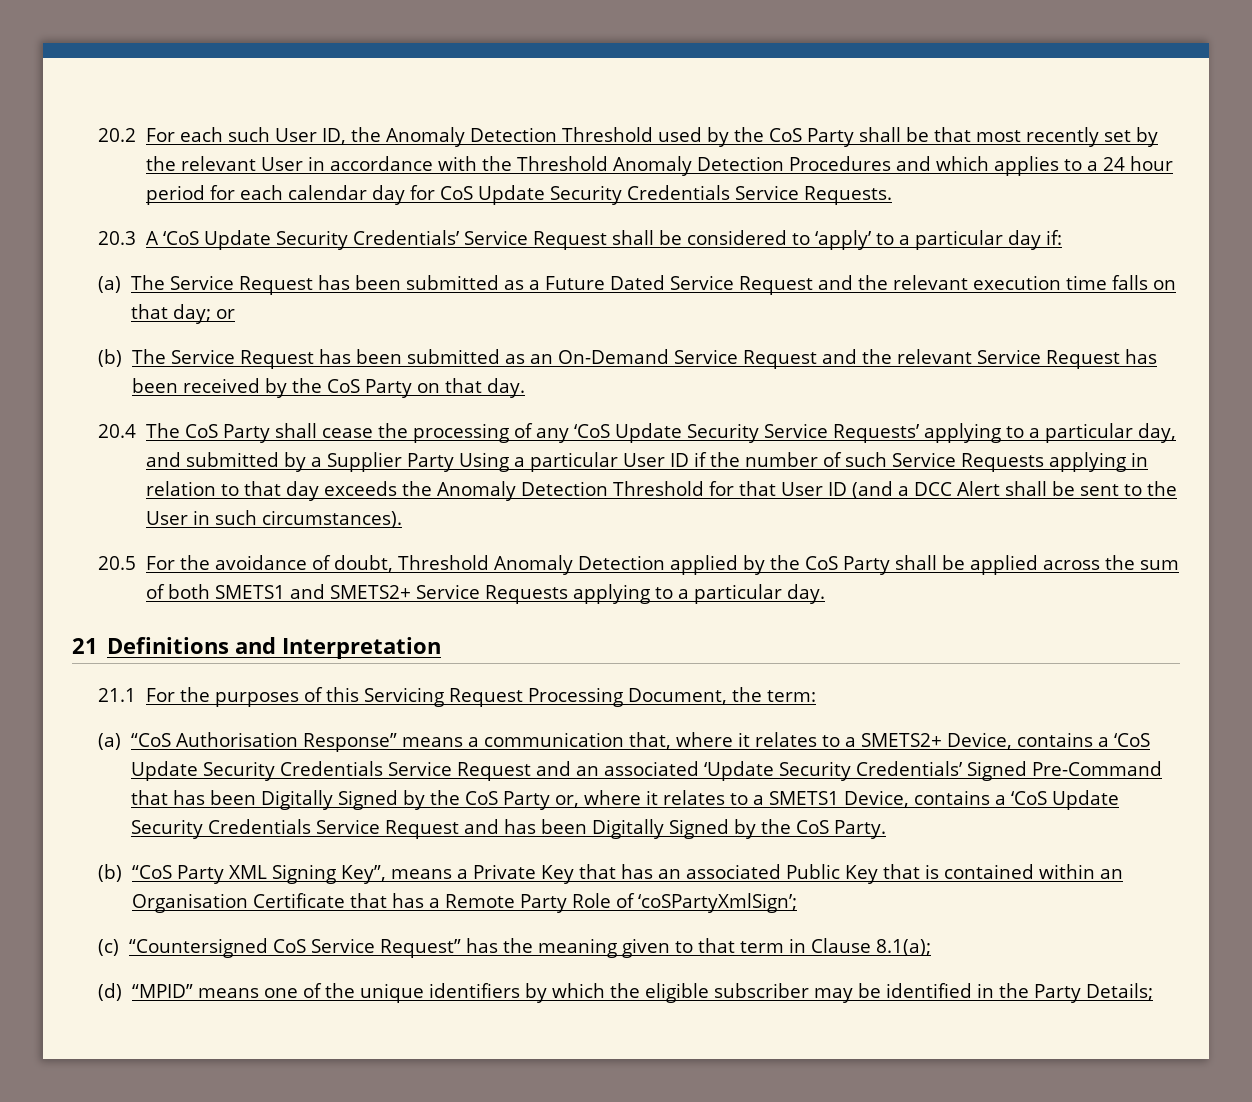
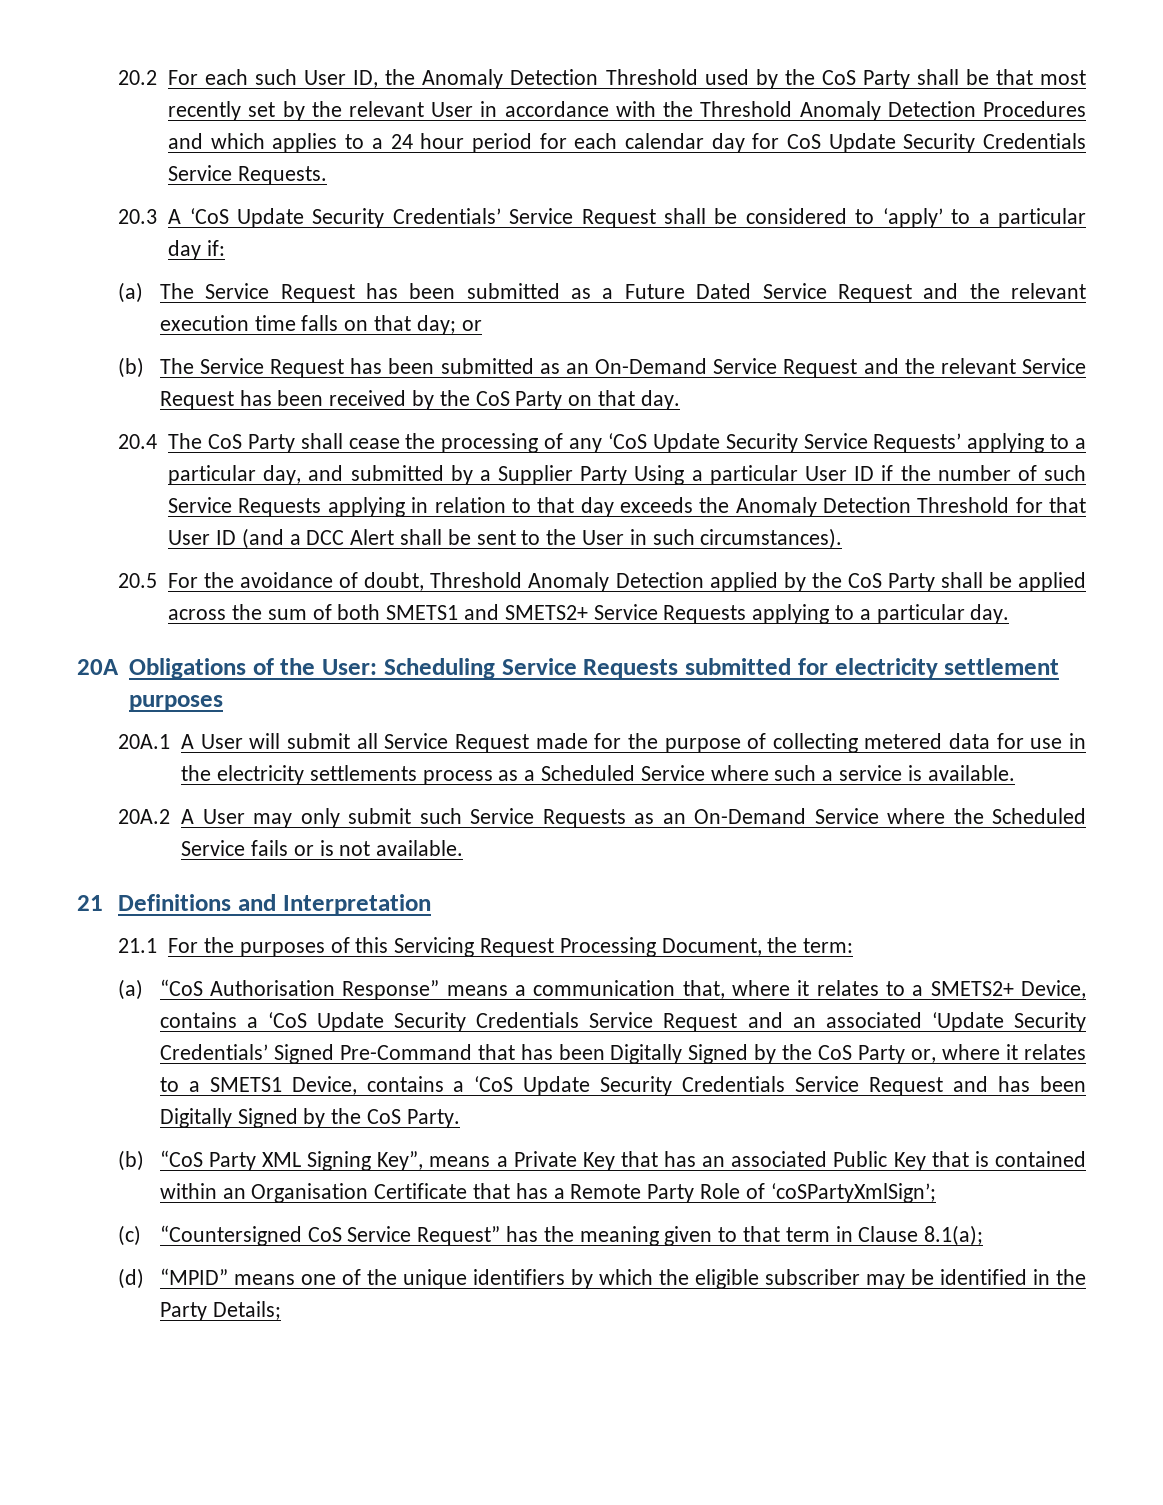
+ 20A Obligations of the User: Scheduling Service Requests submitted for electricity settlement purposes
+ 20A.1 A User will submit all Service Request made for the purpose of collecting metered data for use in the electricity settlements process as a Scheduled Service where such a service is available.
+ 20A.2 A User may only submit such Service Requests as an On-Demand Service where the Scheduled Service fails or is not available.

